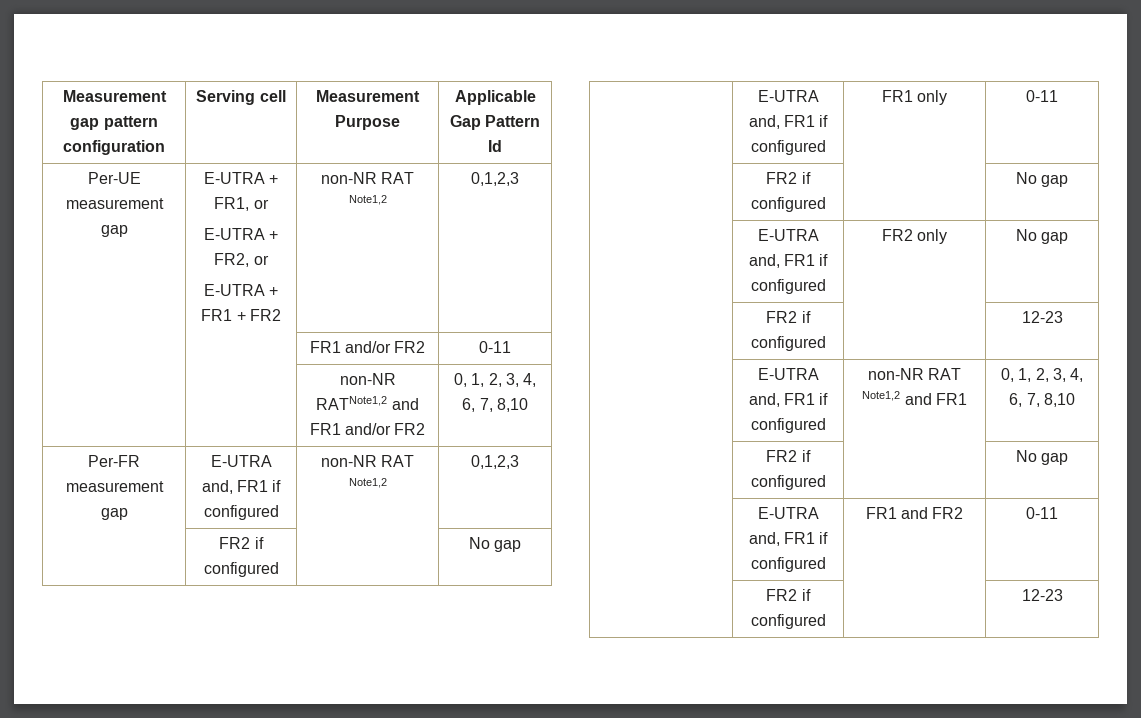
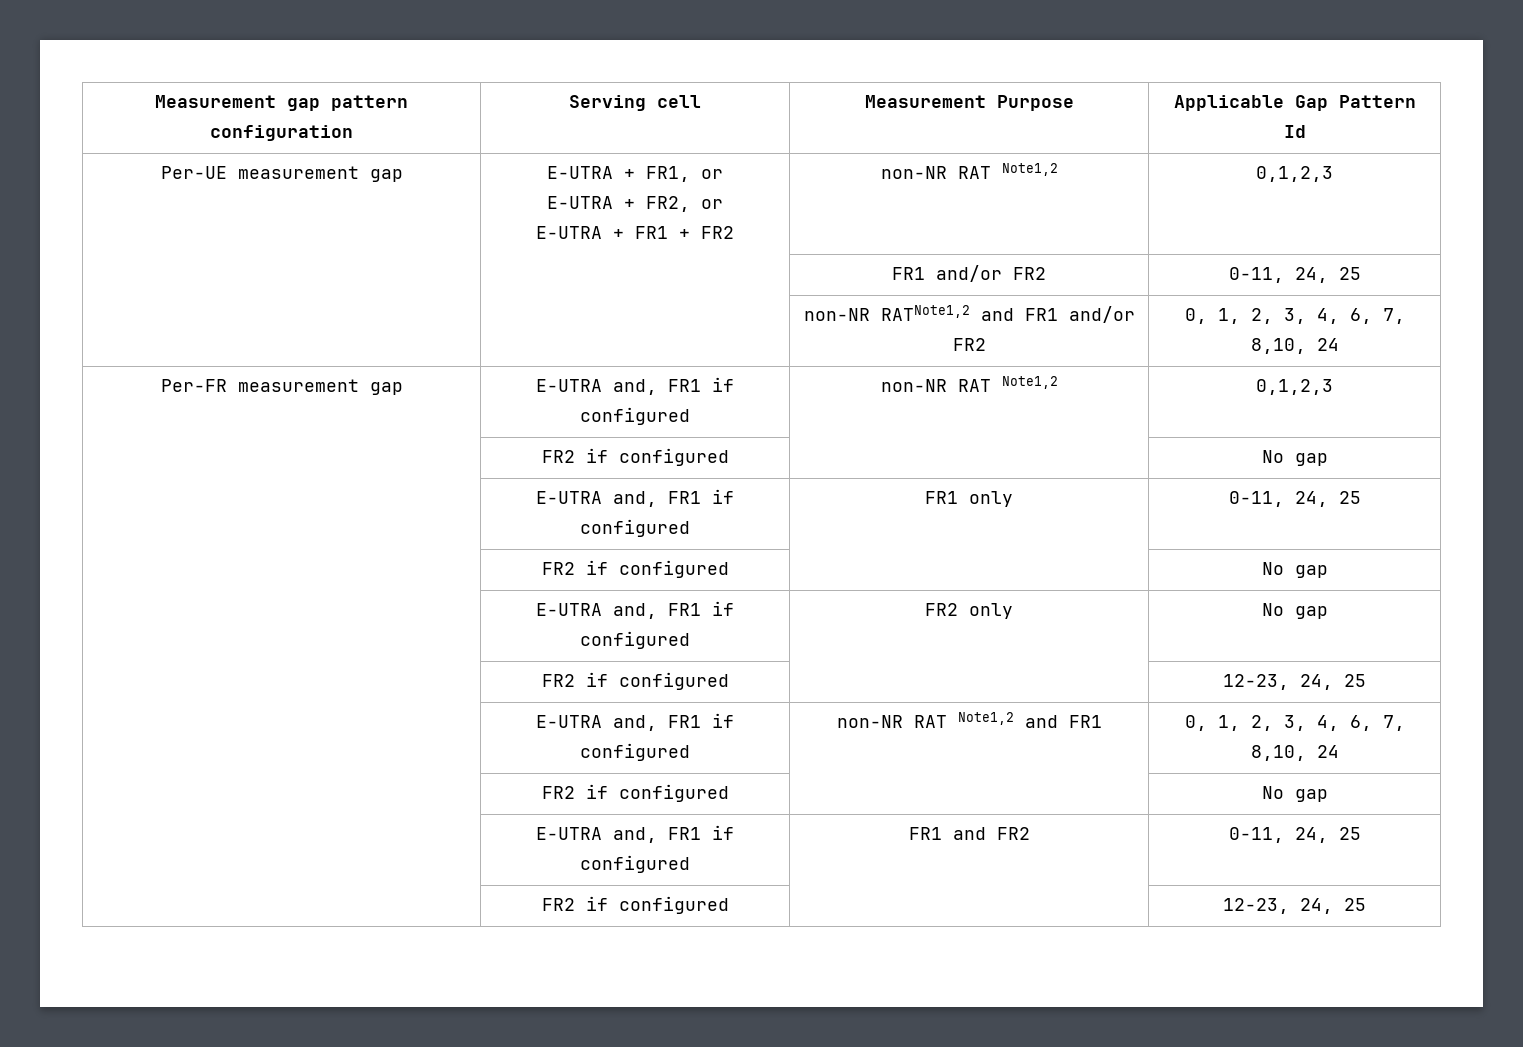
- | | FR1 and/or FR2 | 0-11
+ | | FR1 and/or FR2 | 0-11, 24, 25
- | | non-NR RATNote1,2 and FR1 and/or FR2 | 0, 1, 2, 3, 4, 6, 7, 8,10
+ | | non-NR RATNote1,2 and FR1 and/or FR2 | 0, 1, 2, 3, 4, 6, 7, 8,10, 24
- | E-UTRA and, FR1 if configured | FR1 only | 0-11
+ | E-UTRA and, FR1 if configured | FR1 only | 0-11, 24, 25
  | E-UTRA and, FR1 if configured | FR2 only | No gap
- | FR2 if configured | | 12-23
+ | FR2 if configured | | 12-23, 24, 25
- | E-UTRA and, FR1 if configured | non-NR RAT Note1,2 and FR1 | 0, 1, 2, 3, 4, 6, 7, 8,10
+ | E-UTRA and, FR1 if configured | non-NR RAT Note1,2 and FR1 | 0, 1, 2, 3, 4, 6, 7, 8,10, 24
- | E-UTRA and, FR1 if configured | FR1 and FR2 | 0-11
- | FR2 if configured | | 12-23
+ | E-UTRA and, FR1 if configured | FR1 and FR2 | 0-11, 24, 25
+ | FR2 if configured | | 12-23, 24, 25

